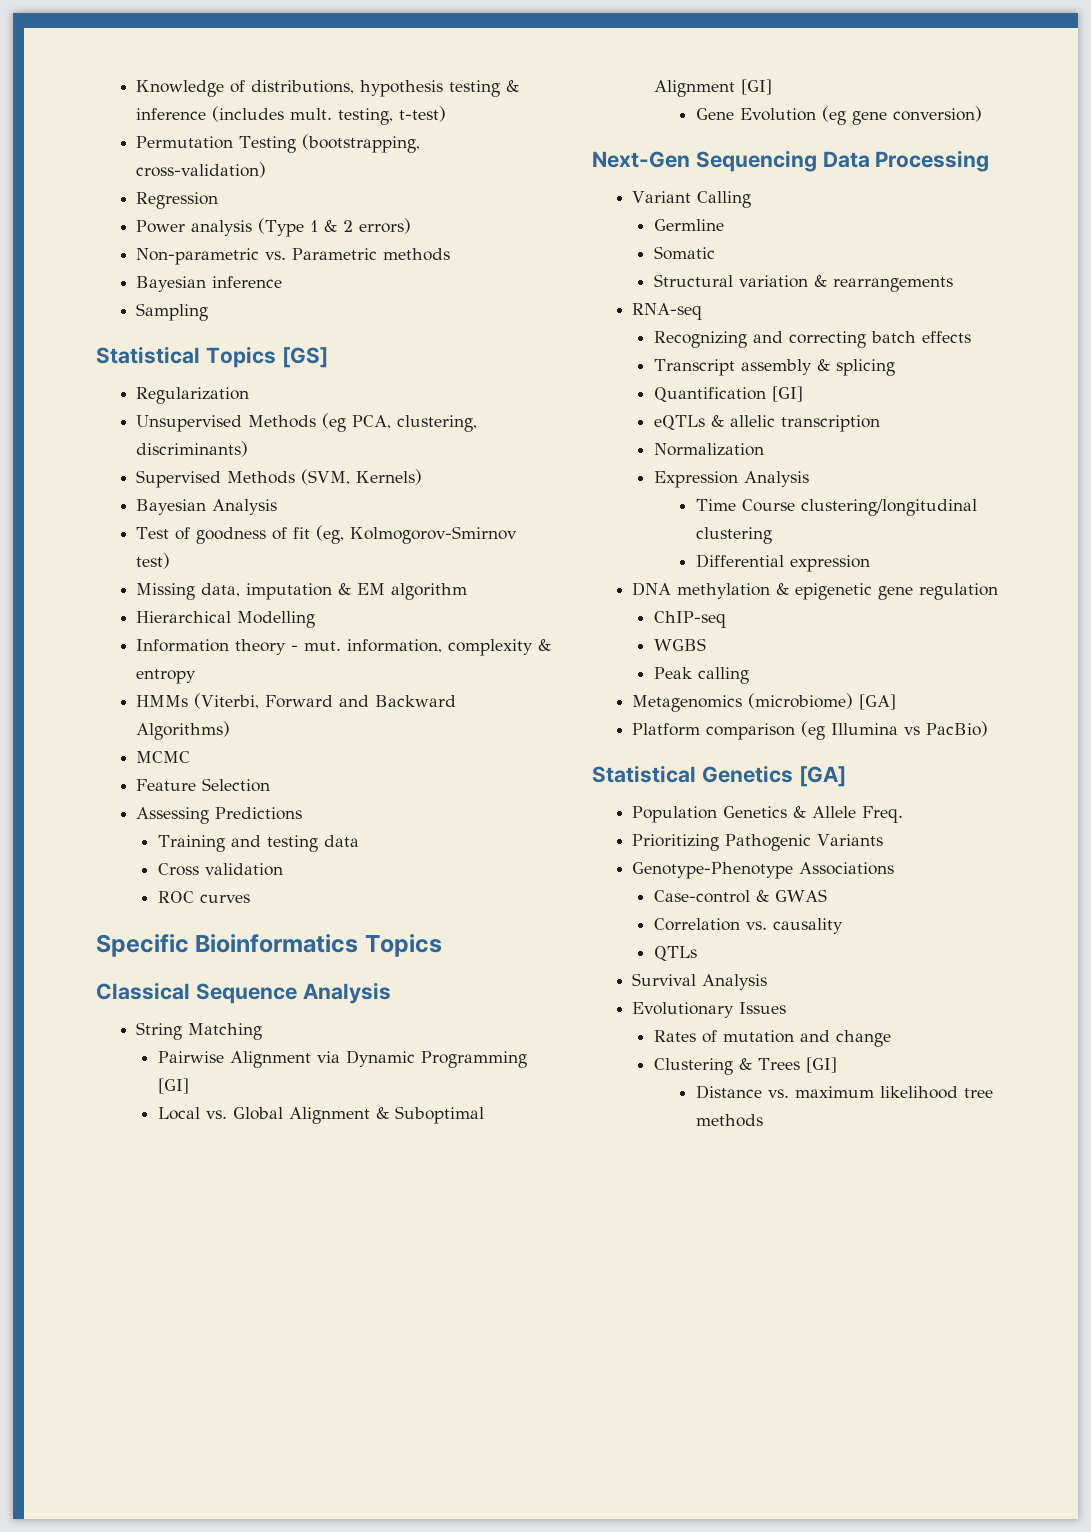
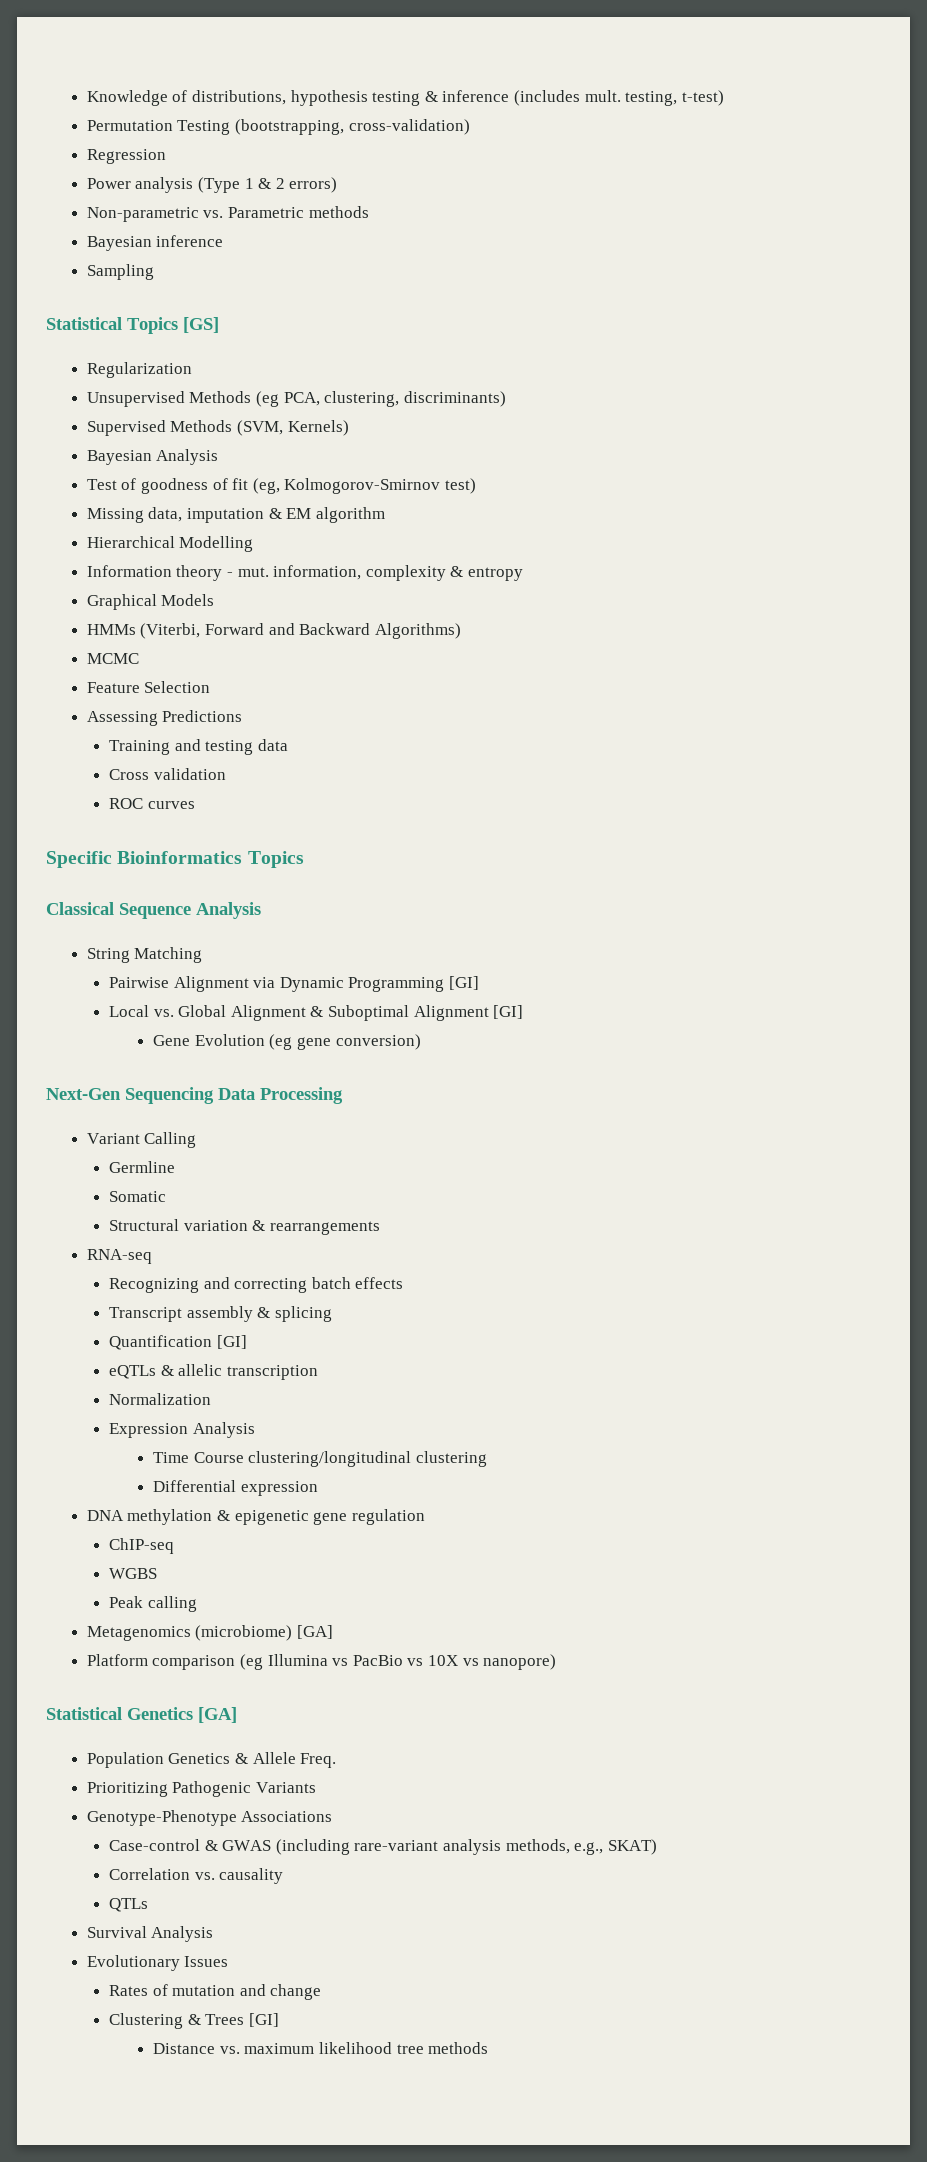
+ Graphical Models
- Platform comparison (eg Illumina vs PacBio)
+ Platform comparison (eg Illumina vs PacBio vs 10X vs nanopore)
- Case-control & GWAS
+ Case-control & GWAS (including rare-variant analysis methods, e.g., SKAT)

